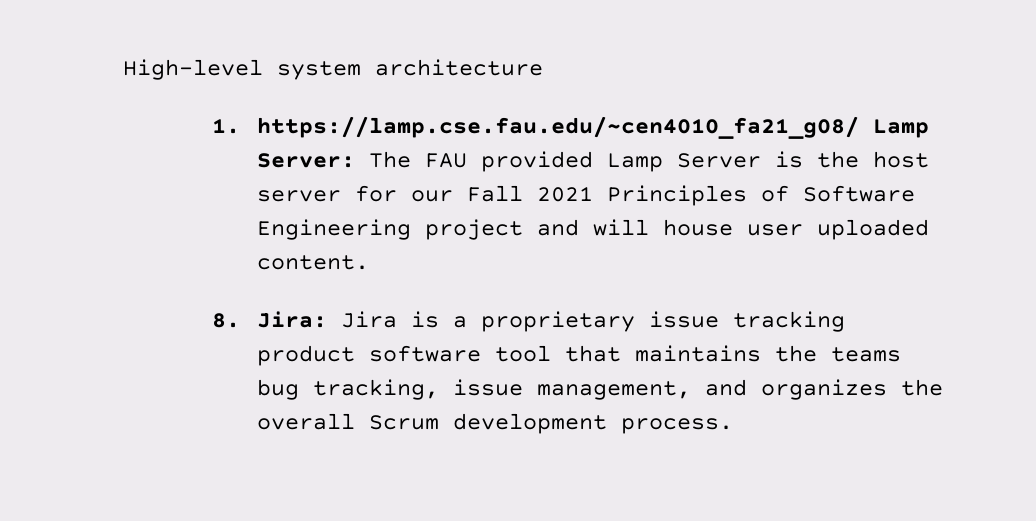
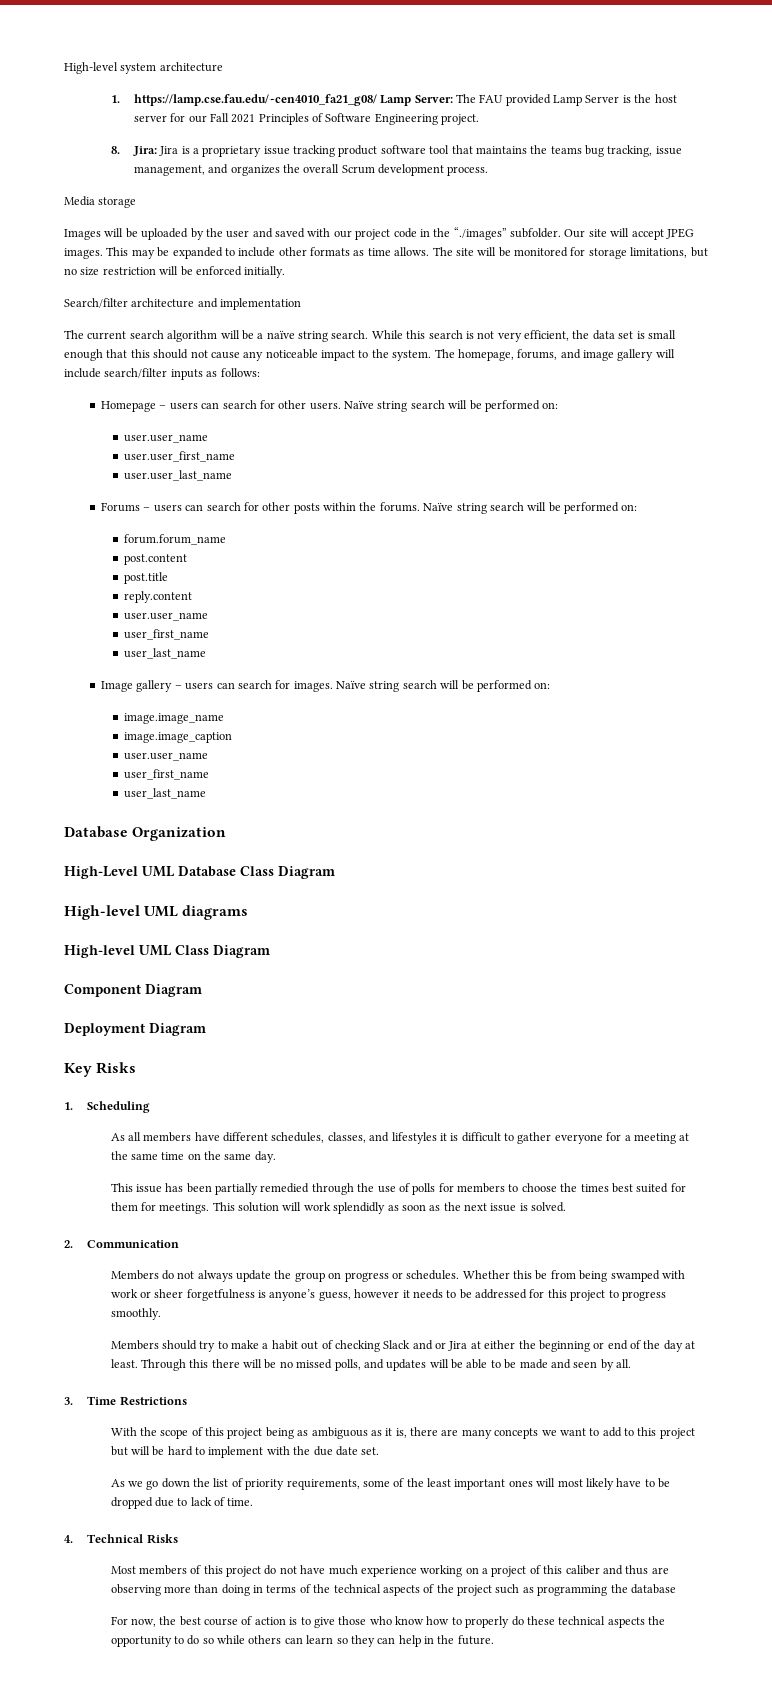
- 1. https://lamp.cse.fau.edu/~cen4010_fa21_g08/ Lamp Server: The FAU provided Lamp Server is the host server for our Fall 2021 Principles of Software Engineering project and will house user uploaded content.
+ 1. https://lamp.cse.fau.edu/~cen4010_fa21_g08/ Lamp Server: The FAU provided Lamp Server is the host server for our Fall 2021 Principles of Software Engineering project.
+ Media storage
+ Images will be uploaded by the user and saved with our project code in the “./images” subfolder. Our site will accept JPEG images. This may be expanded to include other formats as time allows. The site will be monitored for storage limitations, but no size restriction will be enforced initially.
+ Search/filter architecture and implementation
+ The current search algorithm will be a naïve string search. While this search is not very efficient, the data set is small enough that this should not cause any noticeable impact to the system. The homepage, forums, and image gallery will include search/filter inputs as follows:
+ Homepage – users can search for other users. Naïve string search will be performed on:
+ user.user_name
+ user.user_first_name
+ user.user_last_name
+ Forums – users can search for other posts within the forums. Naïve string search will be performed on:
+ forum.forum_name
+ post.content
+ post.title
+ reply.content
+ user.user_name
+ user_first_name
+ user_last_name
+ Image gallery – users can search for images. Naïve string search will be performed on:
+ image.image_name
+ image.image_caption
+ user.user_name
+ user_first_name
+ user_last_name
+ Database Organization
+ High-Level UML Database Class Diagram
+ High-level UML diagrams
+ High-level UML Class Diagram
+ Component Diagram
+ Deployment Diagram
+ Key Risks
+ 1. Scheduling
+ As all members have different schedules, classes, and lifestyles it is difficult to gather everyone for a meeting at the same time on the same day.
+ This issue has been partially remedied through the use of polls for members to choose the times best suited for them for meetings. This solution will work splendidly as soon as the next issue is solved.
+ 2. Communication
+ Members do not always update the group on progress or schedules. Whether this be from being swamped with work or sheer forgetfulness is anyone’s guess, however it needs to be addressed for this project to progress smoothly.
+ Members should try to make a habit out of checking Slack and or Jira at either the beginning or end of the day at least. Through this there will be no missed polls, and updates will be able to be made and seen by all.
+ 3. Time Restrictions
+ With the scope of this project being as ambiguous as it is, there are many concepts we want to add to this project but will be hard to implement with the due date set.
+ As we go down the list of priority requirements, some of the least important ones will most likely have to be dropped due to lack of time.
+ 4. Technical Risks
+ Most members of this project do not have much experience working on a project of this caliber and thus are observing more than doing in terms of the technical aspects of the project such as programming the database
+ For now, the best course of action is to give those who know how to properly do these technical aspects the opportunity to do so while others can learn so they can help in the future.

